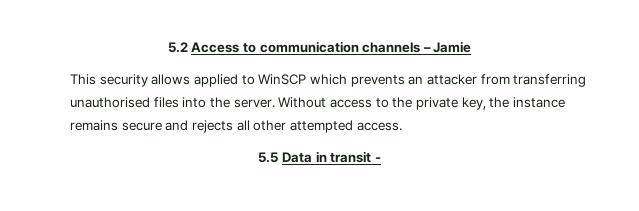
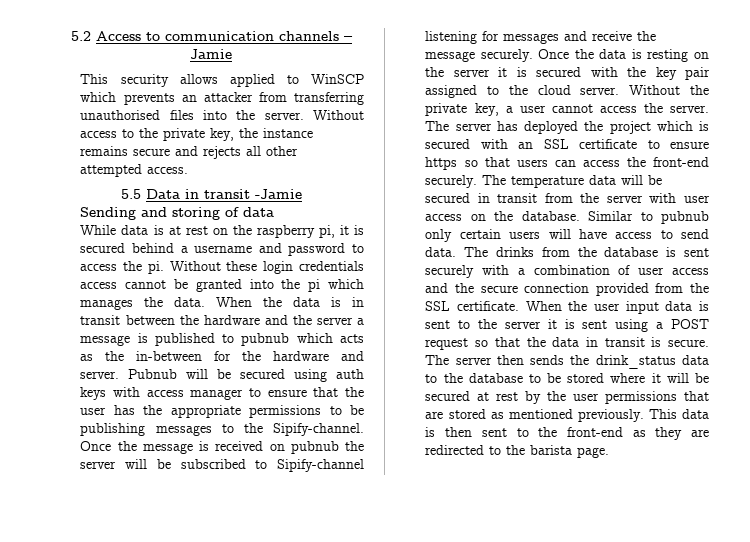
- 5.5 Data in transit -
+ 5.5 Data in transit -Jamie
+ Sending and storing of data
+ While data is at rest on the raspberry pi, it is secured behind a username and password to access the pi. Without these login credentials access cannot be granted into the pi which manages the data. When the data is in transit between the hardware and the server a message is published to pubnub which acts as the in-between for the hardware and server. Pubnub will be secured using auth keys with access manager to ensure that the user has the appropriate permissions to be publishing messages to the Sipify-channel. Once the message is received on pubnub the server will be subscribed to Sipify-channel listening for messages and receive the message securely. Once the data is resting on the server it is secured with the key pair assigned to the cloud server. Without the private key, a user cannot access the server. The server has deployed the project which is secured with an SSL certificate to ensure https so that users can access the front-end securely. The temperature data will be secured in transit from the server with user access on the database. Similar to pubnub only certain users will have access to send data. The drinks from the database is sent securely with a combination of user access and the secure connection provided from the SSL certificate. When the user input data is sent to the server it is sent using a POST request so that the data in transit is secure. The server then sends the drink_status data to the database to be stored where it will be secured at rest by the user permissions that are stored as mentioned previously. This data is then sent to the front-end as they are redirected to the barista page.

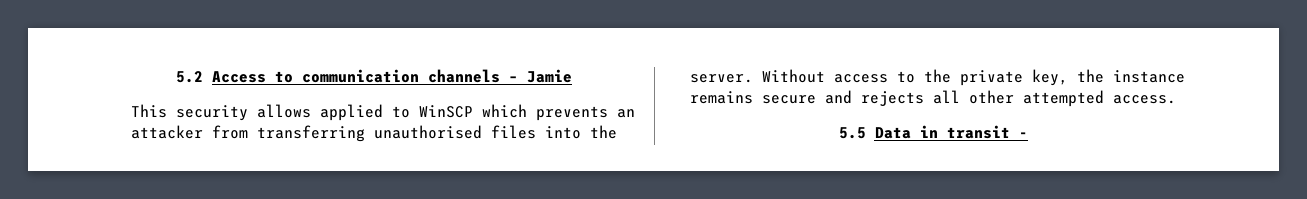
- 5.5 Data in transit -Jamie
- Sending and storing of data
- While data is at rest on the raspberry pi, it is secured behind a username and password to access the pi. Without these login credentials access cannot be granted into the pi which manages the data. When the data is in transit between the hardware and the server a message is published to pubnub which acts as the in-between for the hardware and server. Pubnub will be secured using auth keys with access manager to ensure that the user has the appropriate permissions to be publishing messages to the Sipify-channel. Once the message is received on pubnub the server will be subscribed to Sipify-channel listening for messages and receive the message securely. Once the data is resting on the server it is secured with the key pair assigned to the cloud server. Without the private key, a user cannot access the server. The server has deployed the project which is secured with an SSL certificate to ensure https so that users can access the front-end securely. The temperature data will be secured in transit from the server with user access on the database. Similar to pubnub only certain users will have access to send data. The drinks from the database is sent securely with a combination of user access and the secure connection provided from the SSL certificate. When the user input data is sent to the server it is sent using a POST request so that the data in transit is secure. The server then sends the drink_status data to the database to be stored where it will be secured at rest by the user permissions that are stored as mentioned previously. This data is then sent to the front-end as they are redirected to the barista page.
+ 5.5 Data in transit -

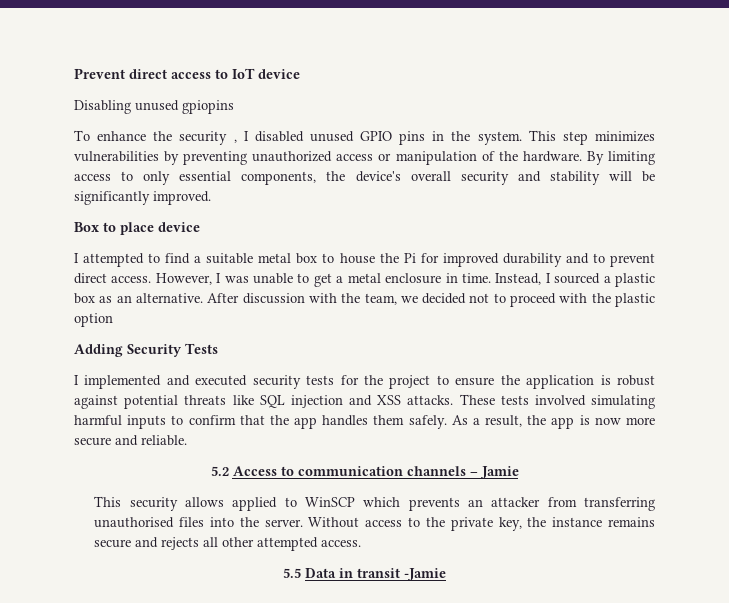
+ Prevent direct access to IoT device
+ Disabling unused gpiopins
+ To enhance the security , I disabled unused GPIO pins in the system. This step minimizes vulnerabilities by preventing unauthorized access or manipulation of the hardware. By limiting access to only essential components, the device's overall security and stability will be significantly improved.
+ Box to place device
+ I attempted to find a suitable metal box to house the Pi for improved durability and to prevent direct access. However, I was unable to get a metal enclosure in time. Instead, I sourced a plastic box as an alternative. After discussion with the team, we decided not to proceed with the plastic option
+ Adding Security Tests
+ I implemented and executed security tests for the project to ensure the application is robust against potential threats like SQL injection and XSS attacks. These tests involved simulating harmful inputs to confirm that the app handles them safely. As a result, the app is now more secure and reliable.
- 5.5 Data in transit -
+ 5.5 Data in transit -Jamie

